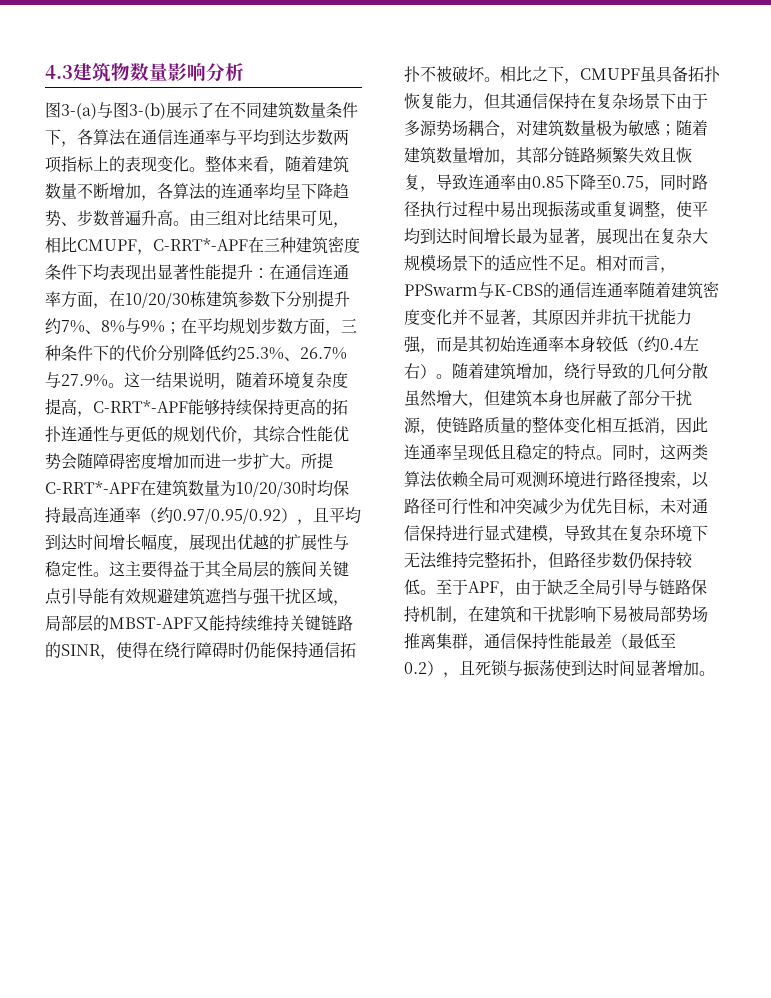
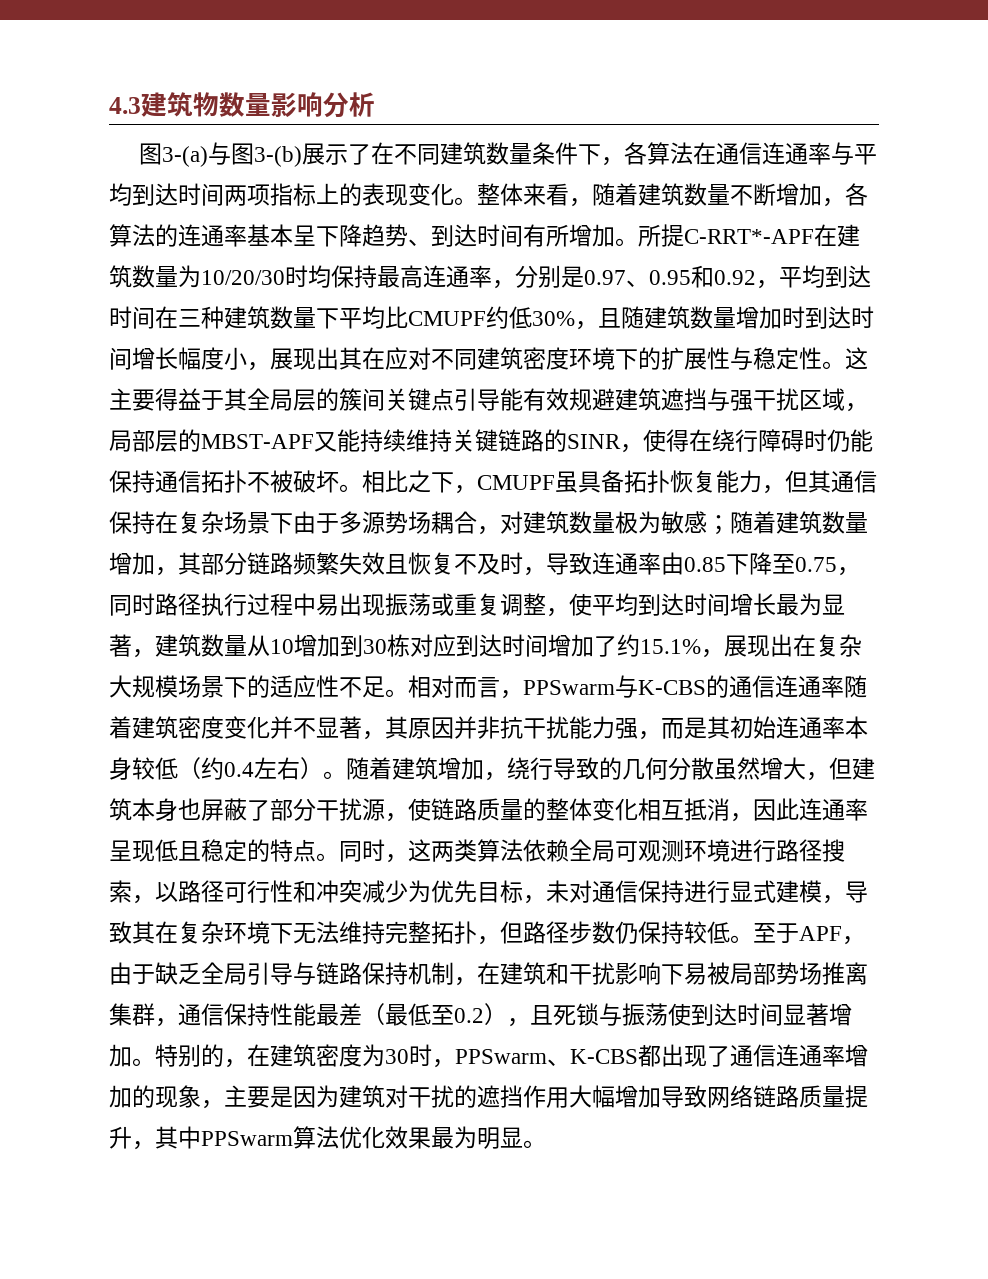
- 图3-(a)与图3-(b)展示了在不同建筑数量条件下，各算法在通信连通率与平均到达步数两项指标上的表现变化。
+ 图3-(a)与图3-(b)展示了在不同建筑数量条件下，各算法在通信连通率与平均到达时间两项指标上的表现变化。
- 整体来看，随着建筑数量不断增加，各算法的连通率均呈下降趋势、步数普遍升高。由三组对比结果可见，相比CMUPF，C-RRT*-APF在三种建筑密度条件下均表现出显著性能提升：在通信连通率方面，在10/20/30栋建筑参数下分别提升约7%、8%与9%；在平均规划步数方面，三种条件下的代价分别降低约25.3%、26.7%与27.9%。这一结果说明，随着环境复杂度提高，C-RRT*-APF能够持续保持更高的拓扑连通性与更低的规划代价，其综合性能优势会随障碍密度增加而进一步扩大。
+ 整体来看，随着建筑数量不断增加，各算法的连通率基本呈下降趋势、到达时间有所增加。
- 所提C-RRT*-APF在建筑数量为10/20/30时均保持最高连通率（约0.97/0.95/0.92），且平均到达时间增长幅度，展现出优越的扩展性与稳定性。
+ 所提C-RRT*-APF在建筑数量为10/20/30时均保持最高连通率，分别是0.97、0.95和0.92，平均到达时间在三种建筑数量下平均比CMUPF约低30%，且随建筑数量增加时到达时间增长幅度小，展现出其在应对不同建筑密度环境下的扩展性与稳定性。
- 随着建筑数量增加，其部分链路频繁失效且恢复，导致连通率由0.85下降至0.75，同时路径执行过程中易出现振荡或重复调整，使平均到达时间增长最为显著，展现出在复杂大规模场景下的适应性不足。
+ 随着建筑数量增加，其部分链路频繁失效且恢复不及时，导致连通率由0.85下降至0.75，同时路径执行过程中易出现振荡或重复调整，使平均到达时间增长最为显著，建筑数量从10增加到30栋对应到达时间增加了约15.1%，展现出在复杂大规模场景下的适应性不足。
+ 特别的，在建筑密度为30时，PPSwarm、K-CBS都出现了通信连通率增加的现象，主要是因为建筑对干扰的遮挡作用大幅增加导致网络链路质量提升，其中PPSwarm算法优化效果最为明显。

